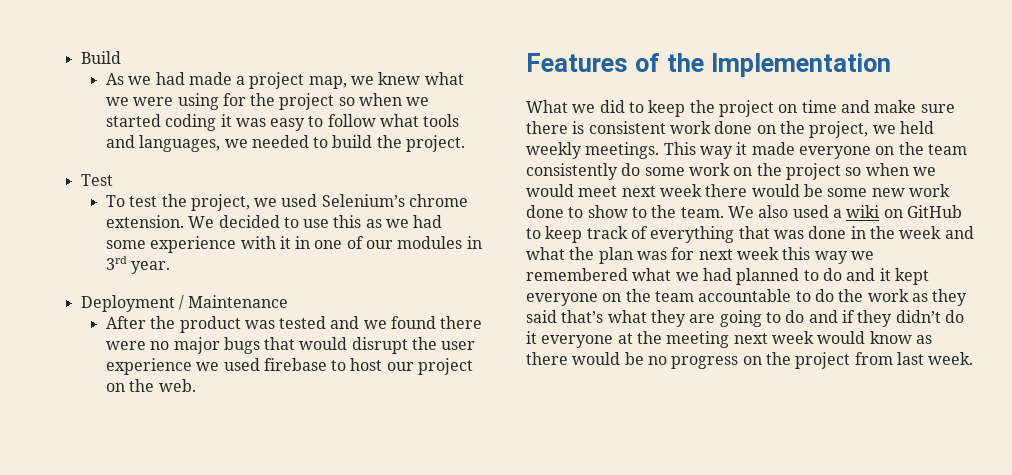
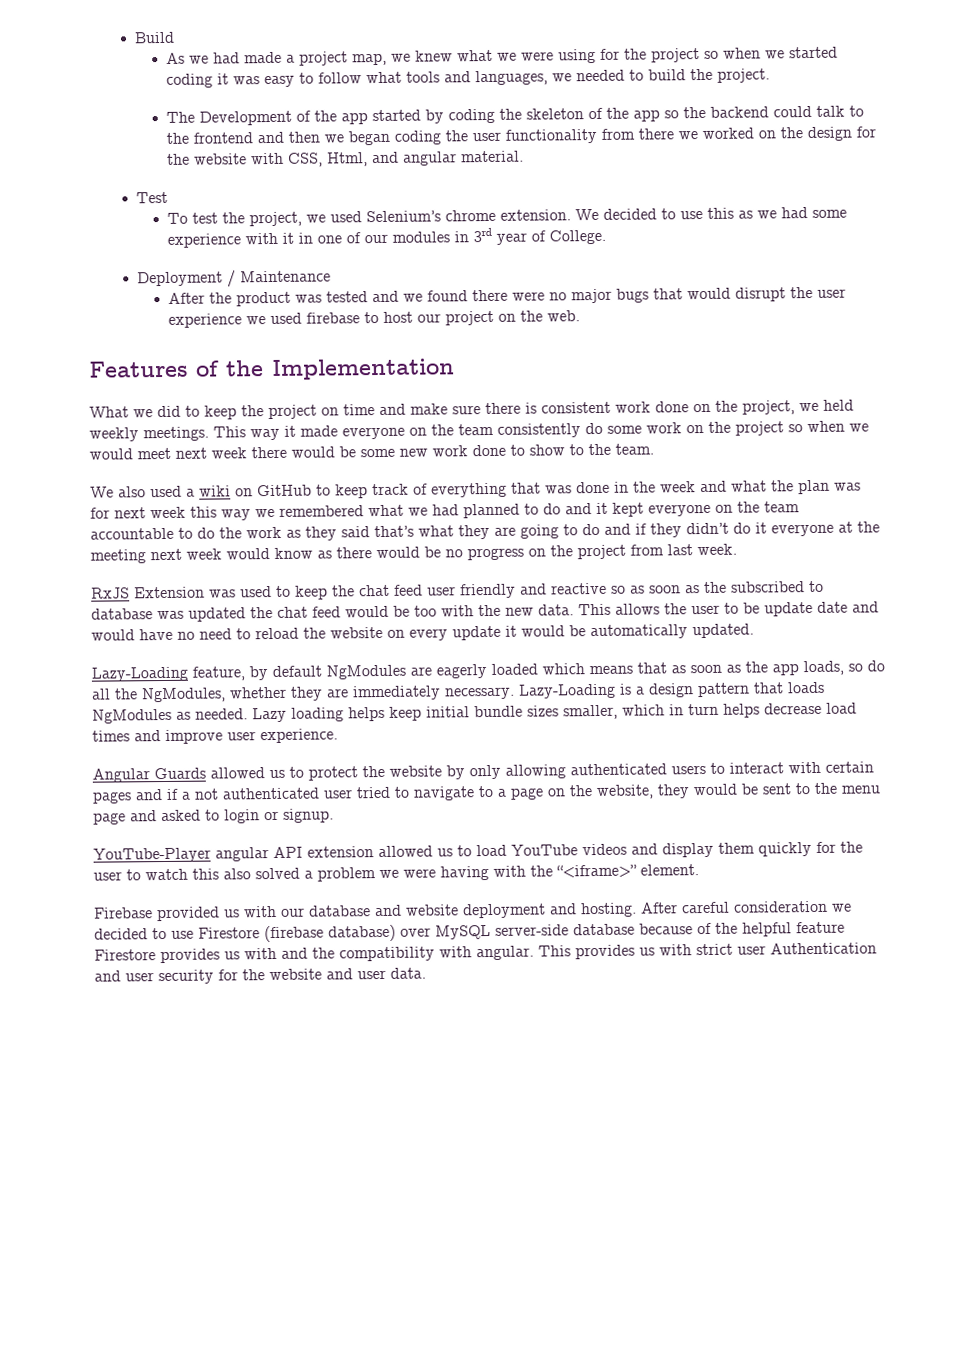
+ The Development of the app started by coding the skeleton of the app so the backend could talk to the frontend and then we began coding the user functionality from there we worked on the design for the website with CSS, Html, and angular material.
- We decided to use this as we had some experience with it in one of our modules in 3rd year.
+ We decided to use this as we had some experience with it in one of our modules in 3rd year of College.
- This way it made everyone on the team consistently do some work on the project so when we would meet next week there would be some new work done to show to the team. We also used a wiki on GitHub to keep track of everything that was done in the week and what the plan was for next week this way we remembered what we had planned to do and it kept everyone on the team accountable to do the work as they said that’s what they are going to do and if they didn’t do it everyone at the meeting next week would know as there would be no progress on the project from last week.
+ This way it made everyone on the team consistently do some work on the project so when we would meet next week there would be some new work done to show to the team.
+ We also used a wiki on GitHub to keep track of everything that was done in the week and what the plan was for next week this way we remembered what we had planned to do and it kept everyone on the team accountable to do the work as they said that’s what they are going to do and if they didn’t do it everyone at the meeting next week would know as there would be no progress on the project from last week.
+ RxJS Extension was used to keep the chat feed user friendly and reactive so as soon as the subscribed to database was updated the chat feed would be too with the new data. This allows the user to be update date and would have no need to reload the website on every update it would be automatically updated.
+ Lazy-Loading feature, by default NgModules are eagerly loaded which means that as soon as the app loads, so do all the NgModules, whether they are immediately necessary. Lazy-Loading is a design pattern that loads NgModules as needed. Lazy loading helps keep initial bundle sizes smaller, which in turn helps decrease load times and improve user experience.
+ Angular Guards allowed us to protect the website by only allowing authenticated users to interact with certain pages and if a not authenticated user tried to navigate to a page on the website, they would be sent to the menu page and asked to login or signup.
+ YouTube-Player angular API extension allowed us to load YouTube videos and display them quickly for the user to watch this also solved a problem we were having with the “<iframe>” element.
+ Firebase provided us with our database and website deployment and hosting. After careful consideration we decided to use Firestore (firebase database) over MySQL server-side database because of the helpful feature Firestore provides us with and the compatibility with angular. This provides us with strict user Authentication and user security for the website and user data.

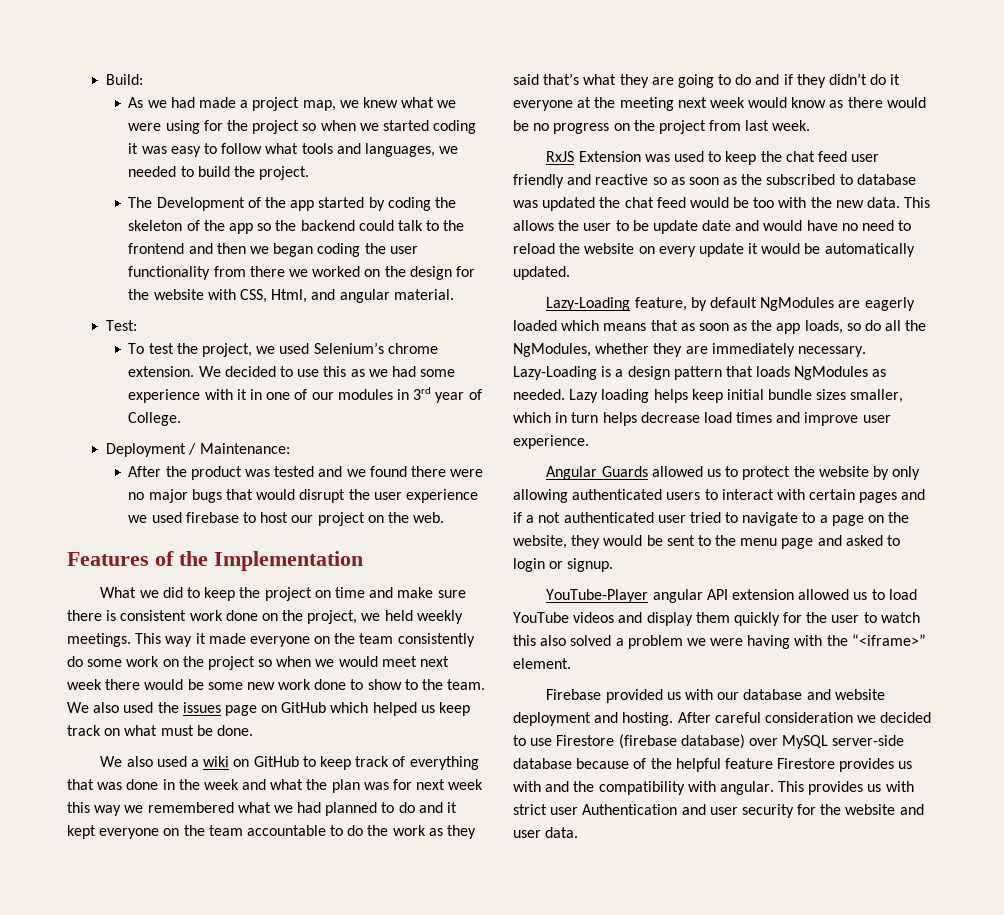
- Build
+ Build:
- Test
+ Test:
- Deployment / Maintenance
+ Deployment / Maintenance:
+ We also used the issues page on GitHub which helped us keep track on what must be done.

